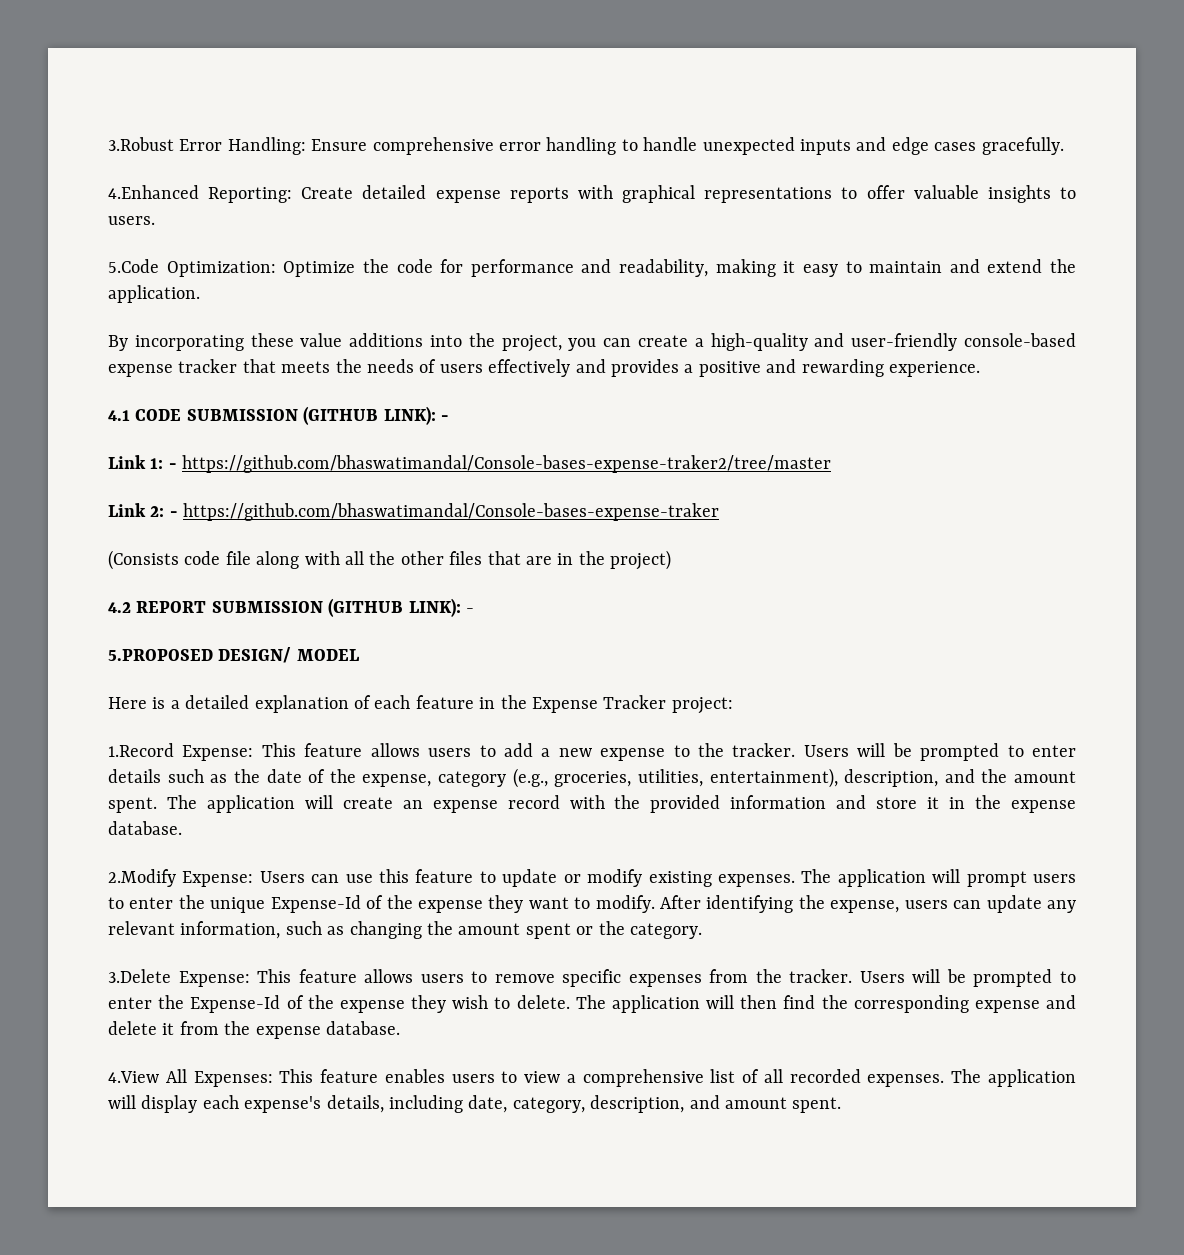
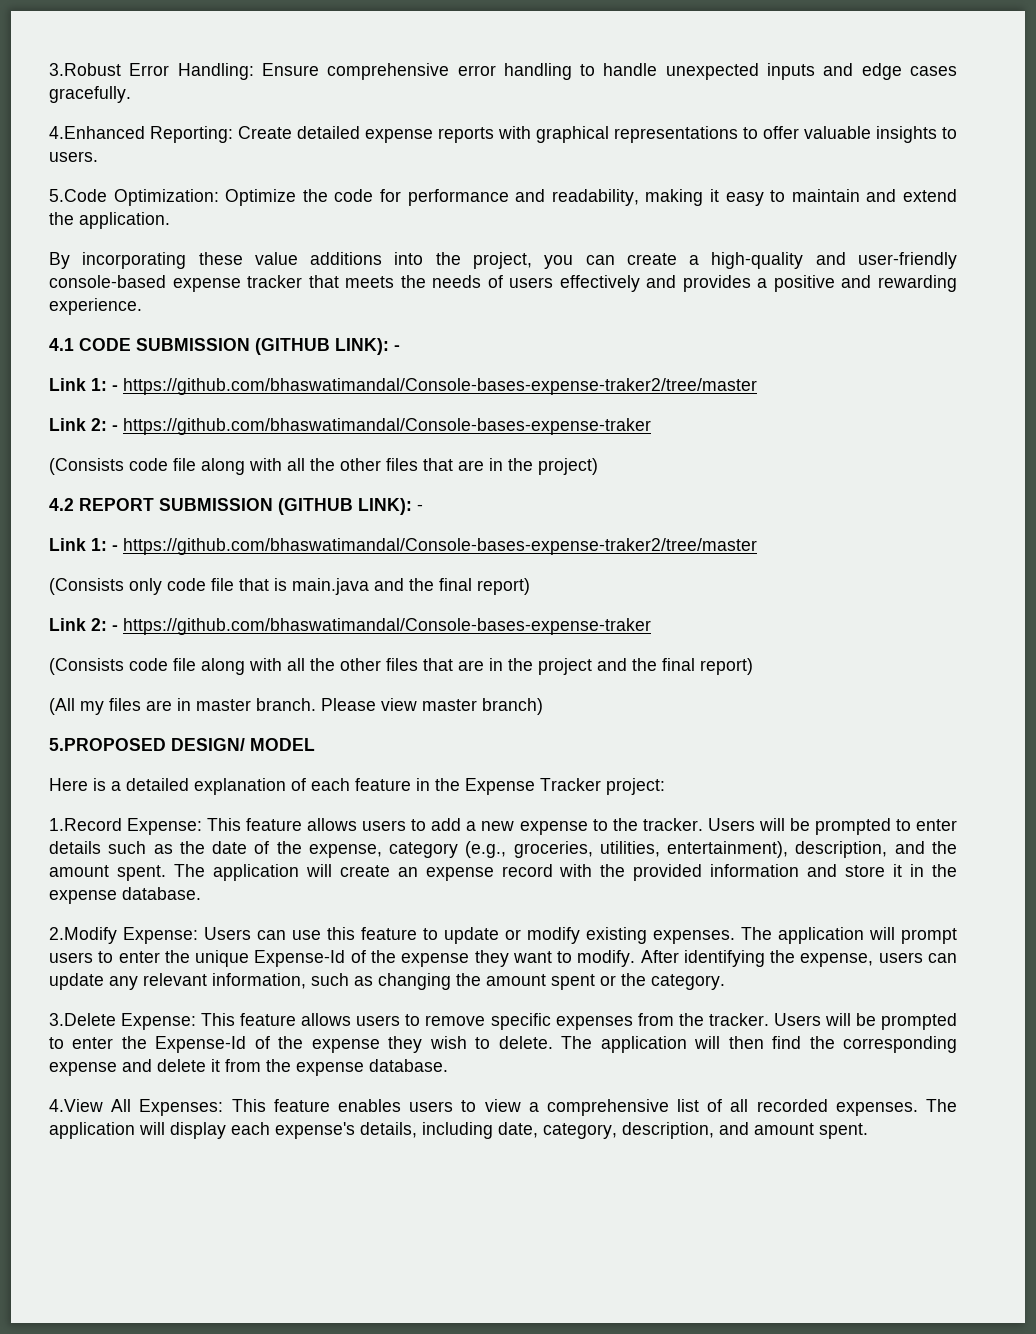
  4.2 REPORT SUBMISSION (GITHUB LINK): -
+ Link 1: - https://github.com/bhaswatimandal/Console-bases-expense-traker2/tree/master
+ (Consists only code file that is main.java and the final report)
+ Link 2: - https://github.com/bhaswatimandal/Console-bases-expense-traker
+ (Consists code file along with all the other files that are in the project and the final report)
+ (All my files are in master branch. Please view master branch)

